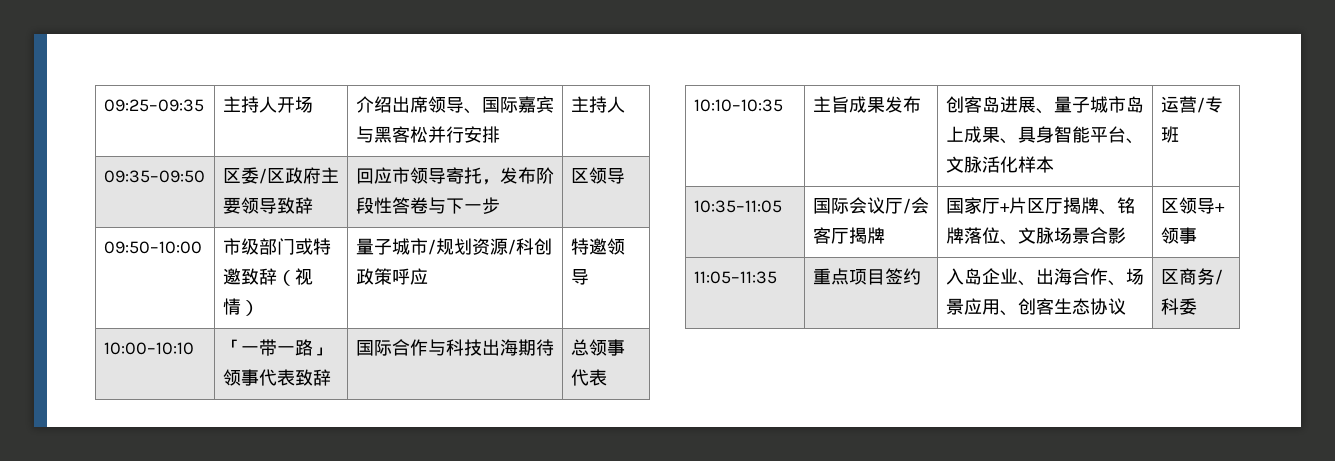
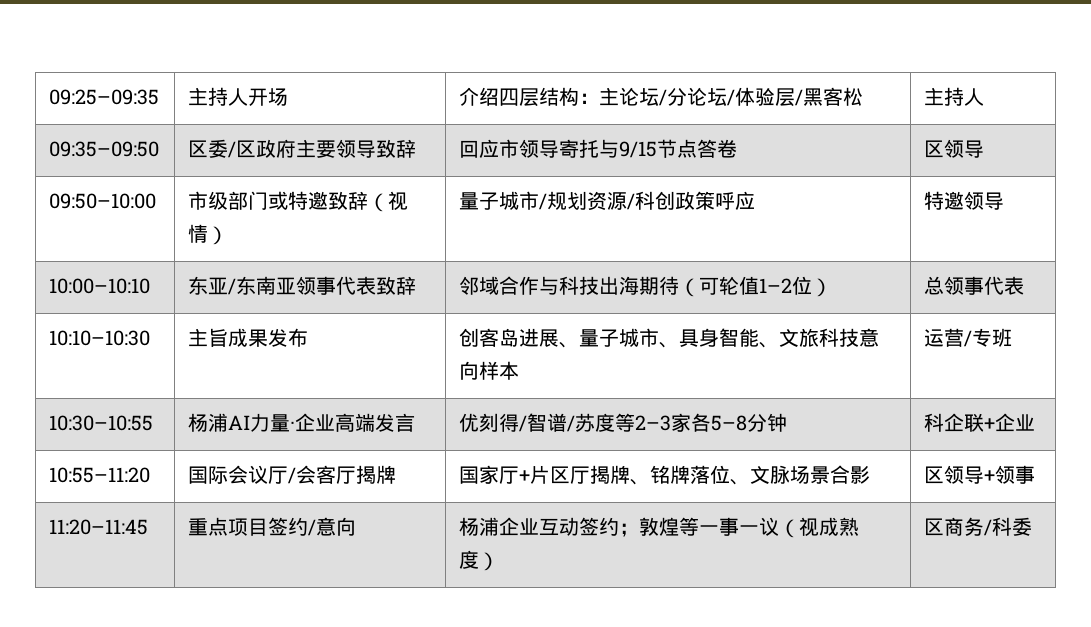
- 09:25–09:35 | 主持人开场 | 介绍出席领导、国际嘉宾与黑客松并行安排 | 主持人
+ 09:25–09:35 | 主持人开场 | 介绍四层结构：主论坛/分论坛/体验层/黑客松 | 主持人
- 09:35–09:50 | 区委/区政府主要领导致辞 | 回应市领导寄托，发布阶段性答卷与下一步 | 区领导
+ 09:35–09:50 | 区委/区政府主要领导致辞 | 回应市领导寄托与9/15节点答卷 | 区领导
- 10:00–10:10 | 「一带一路」领事代表致辞 | 国际合作与科技出海期待 | 总领事代表
+ 10:00–10:10 | 东亚/东南亚领事代表致辞 | 邻域合作与科技出海期待（可轮值1–2位） | 总领事代表
- 10:10–10:35 | 主旨成果发布 | 创客岛进展、量子城市岛上成果、具身智能平台、文脉活化样本 | 运营/专班
+ 10:10–10:30 | 主旨成果发布 | 创客岛进展、量子城市、具身智能、文旅科技意向样本 | 运营/专班
- 10:35–11:05 | 国际会议厅/会客厅揭牌 | 国家厅+片区厅揭牌、铭牌落位、文脉场景合影 | 区领导+领事
+ 10:30–10:55 | 杨浦AI力量·企业高端发言 | 优刻得/智谱/苏度等2–3家各5–8分钟 | 科企联+企业
+ 10:55–11:20 | 国际会议厅/会客厅揭牌 | 国家厅+片区厅揭牌、铭牌落位、文脉场景合影 | 区领导+领事
- 11:05–11:35 | 重点项目签约 | 入岛企业、出海合作、场景应用、创客生态协议 | 区商务/科委
+ 11:20–11:45 | 重点项目签约/意向 | 杨浦企业互动签约；敦煌等一事一议（视成熟度） | 区商务/科委

